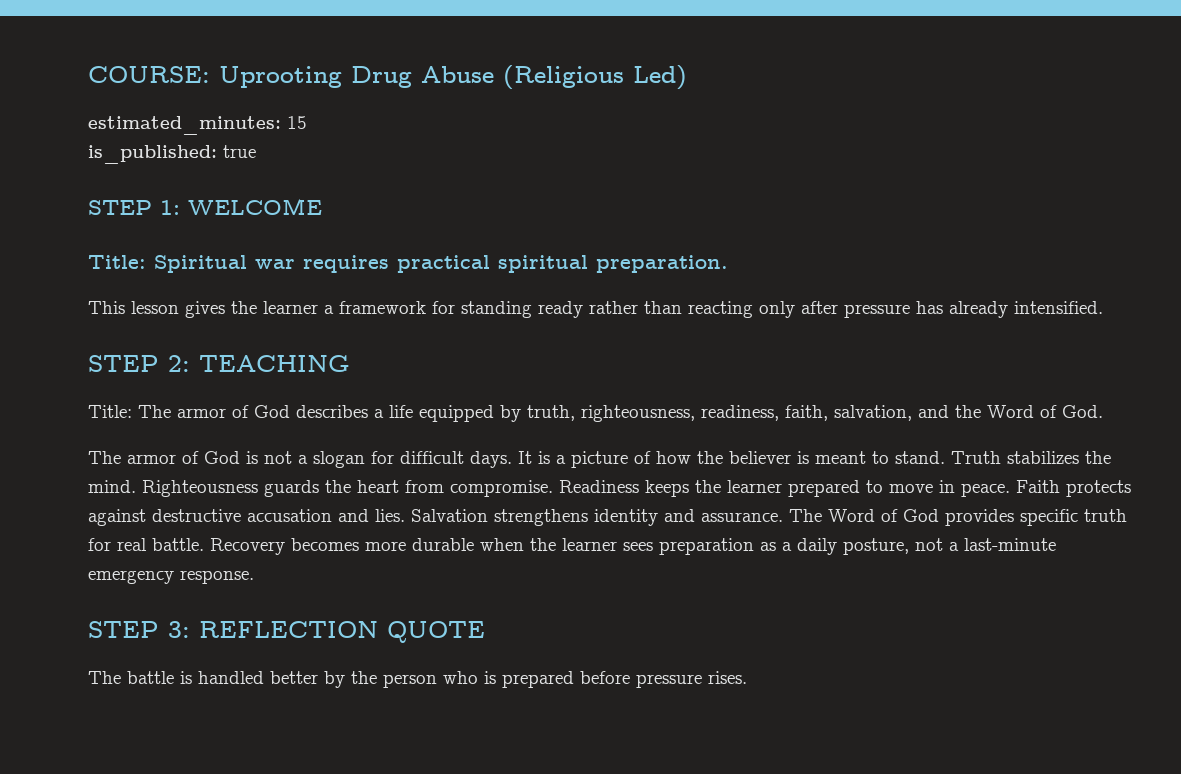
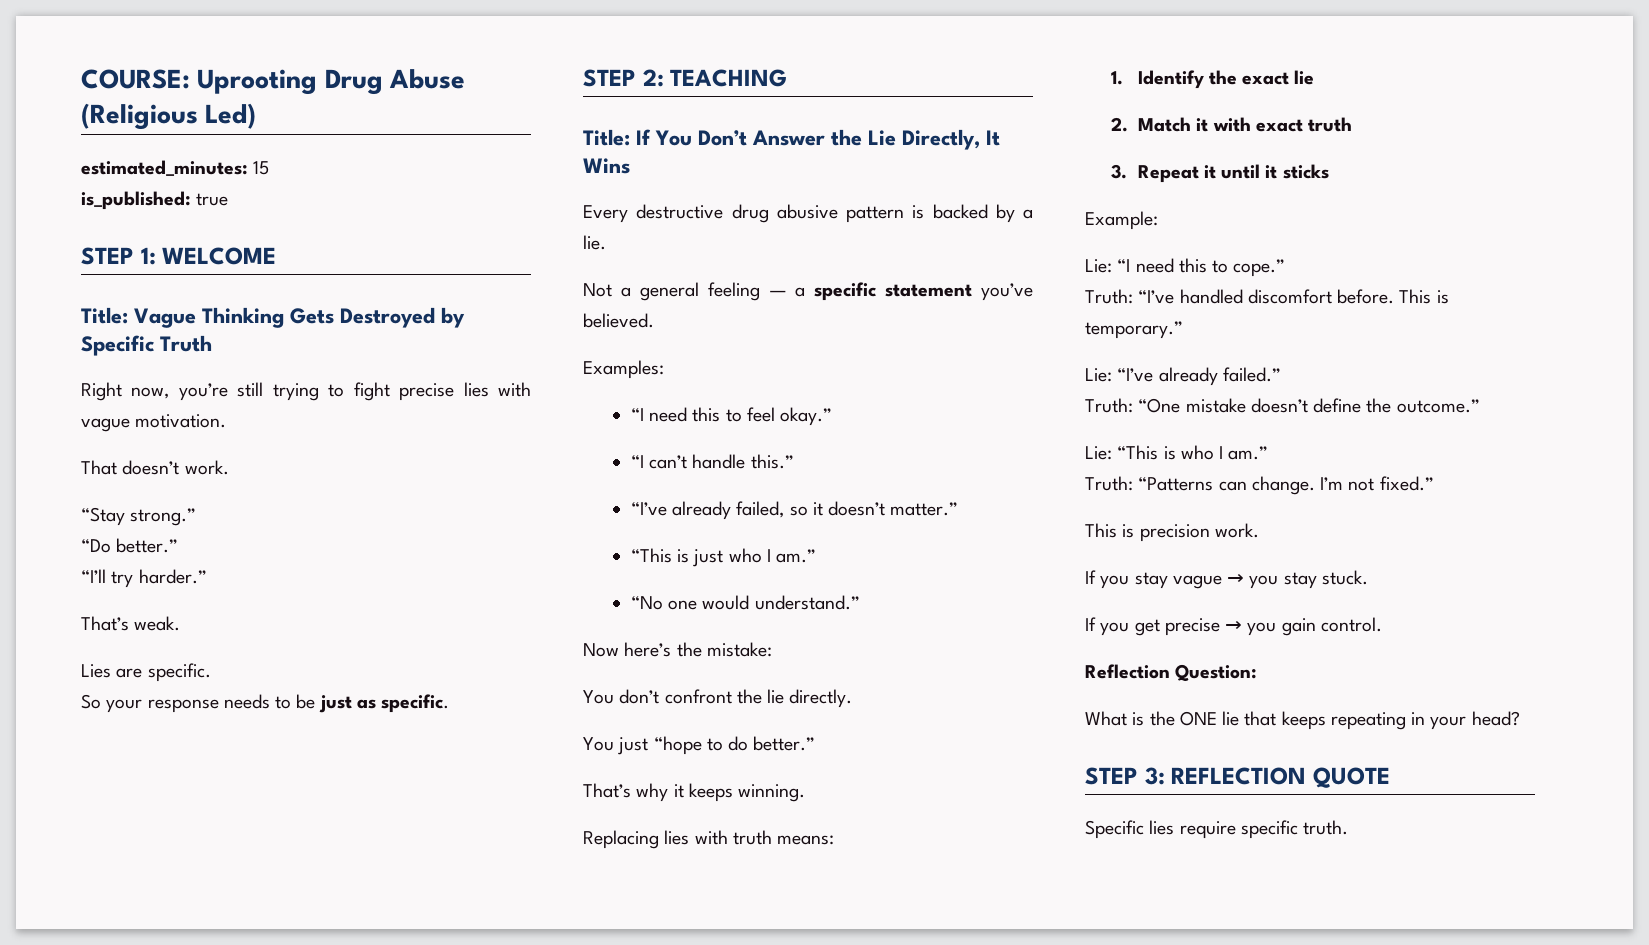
- Title: Spiritual war requires practical spiritual preparation.
- This lesson gives the learner a framework for standing ready rather than reacting only after pressure has already intensified.
+ Title: Vague Thinking Gets Destroyed by Specific Truth
+ Right now, you’re still trying to fight precise lies with vague motivation.
+ That doesn’t work.
+ “Stay strong.”
+ “Do better.”
+ “I’ll try harder.”
+ That’s weak.
+ Lies are specific.
+ So your response needs to be just as specific.
  STEP 2: TEACHING
- Title: The armor of God describes a life equipped by truth, righteousness, readiness, faith, salvation, and the Word of God.
- The armor of God is not a slogan for difficult days. It is a picture of how the believer is meant to stand. Truth stabilizes the mind. Righteousness guards the heart from compromise. Readiness keeps the learner prepared to move in peace. Faith protects against destructive accusation and lies. Salvation strengthens identity and assurance. The Word of God provides specific truth for real battle. Recovery becomes more durable when the learner sees preparation as a daily posture, not a last-minute emergency response.
+ Title: If You Don’t Answer the Lie Directly, It Wins
+ Every destructive drug abusive pattern is backed by a lie.
+ Not a general feeling — a specific statement you’ve believed.
+ Examples:
+ “I need this to feel okay.”
+ “I can’t handle this.”
+ “I’ve already failed, so it doesn’t matter.”
+ “This is just who I am.”
+ “No one would understand.”
+ Now here’s the mistake:
+ You don’t confront the lie directly.
+ You just “hope to do better.”
+ That’s why it keeps winning.
+ Replacing lies with truth means:
+ 1. Identify the exact lie
+ 2. Match it with exact truth
+ 3. Repeat it until it sticks
+ Example:
+ Lie: “I need this to cope.”
+ Truth: “I’ve handled discomfort before. This is temporary.”
+ Lie: “I’ve already failed.”
+ Truth: “One mistake doesn’t define the outcome.”
+ Lie: “This is who I am.”
+ Truth: “Patterns can change. I’m not fixed.”
+ This is precision work.
+ If you stay vague → you stay stuck.
+ If you get precise → you gain control.
+ Reflection Question:
+ What is the ONE lie that keeps repeating in your head?
  STEP 3: REFLECTION QUOTE
- The battle is handled better by the person who is prepared before pressure rises.
+ Specific lies require specific truth.

